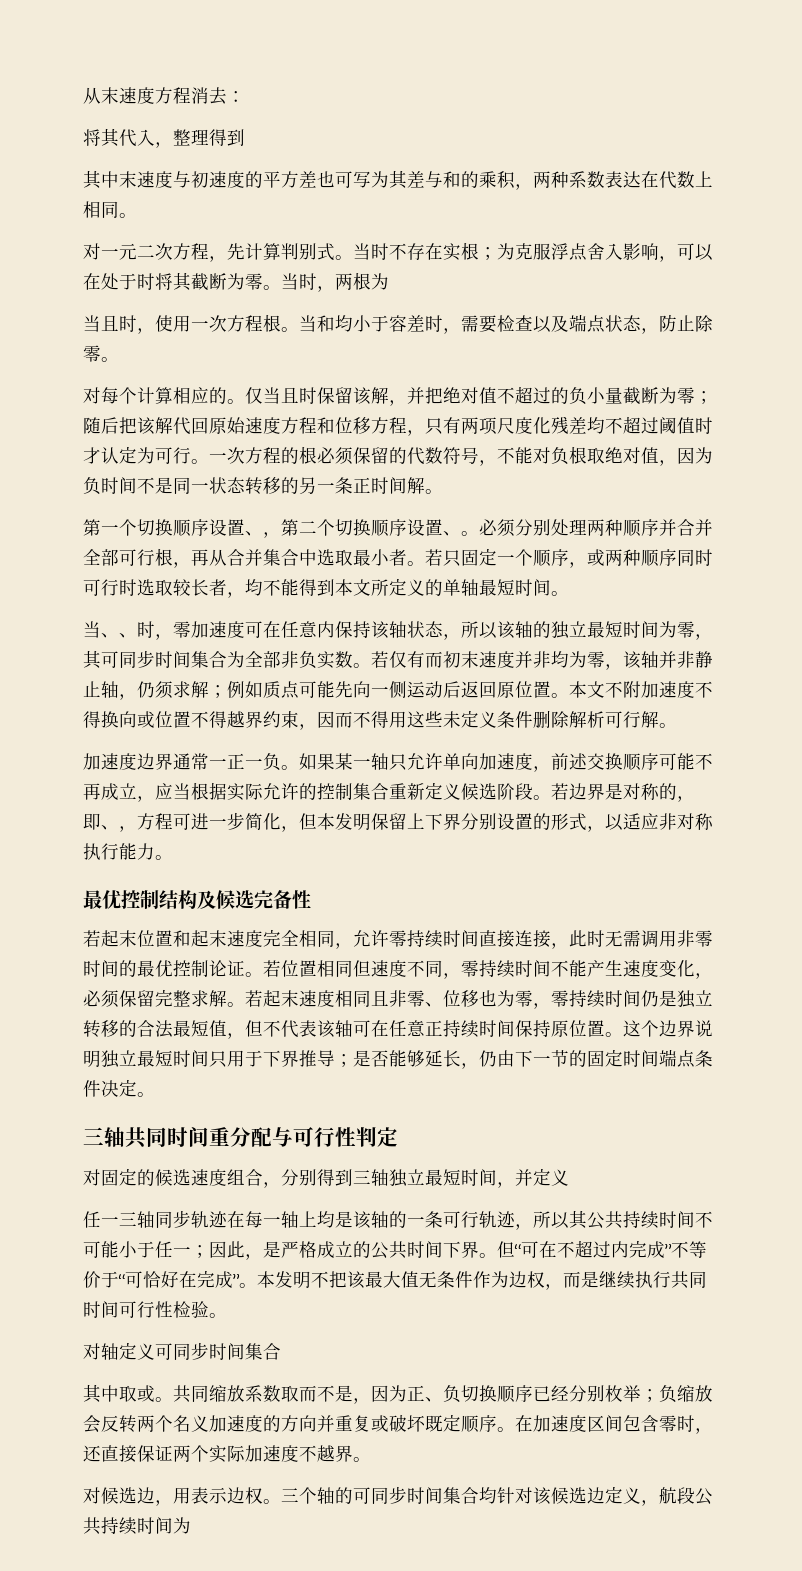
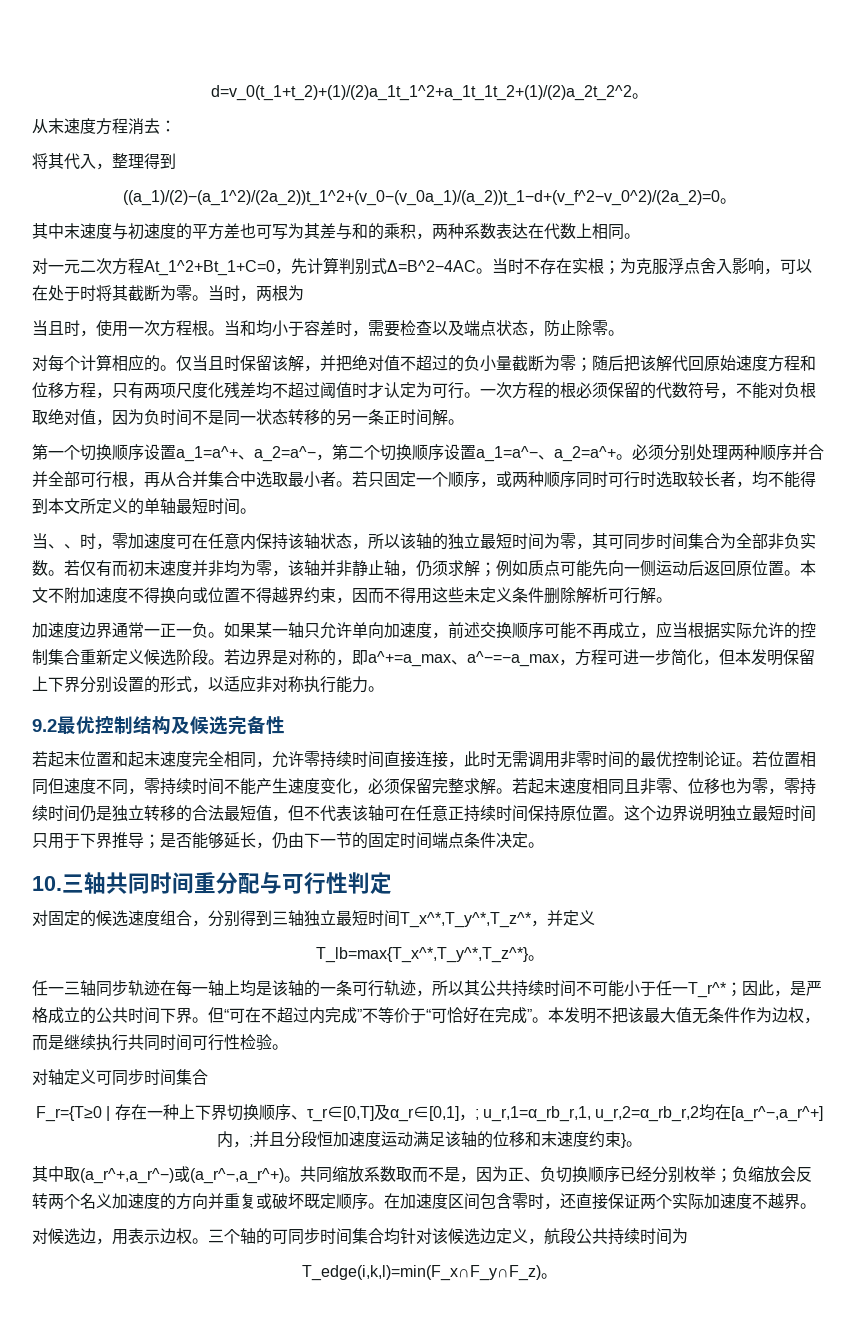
+ d=v_0(t_1+t_2)+(1)/(2)a_1t_1^2+a_1t_1t_2+(1)/(2)a_2t_2^2。
+ ((a_1)/(2)−(a_1^2)/(2a_2))t_1^2+(v_0−(v_0a_1)/(a_2))t_1−d+(v_f^2−v_0^2)/(2a_2)=0。
- 对一元二次方程，先计算判别式。
+ 对一元二次方程At_1^2+Bt_1+C=0，先计算判别式Δ=B^2−4AC。
- 第一个切换顺序设置、，第二个切换顺序设置、。
+ 第一个切换顺序设置a_1=a^+、a_2=a^−，第二个切换顺序设置a_1=a^−、a_2=a^+。
- 若边界是对称的，即、，方程可进一步简化，但本发明保留上下界分别设置的形式，以适应非对称执行能力。
+ 若边界是对称的，即a^+=a_max、a^−=−a_max，方程可进一步简化，但本发明保留上下界分别设置的形式，以适应非对称执行能力。
- 最优控制结构及候选完备性
+ 9.2最优控制结构及候选完备性
- 三轴共同时间重分配与可行性判定
+ 10.三轴共同时间重分配与可行性判定
- 对固定的候选速度组合，分别得到三轴独立最短时间，并定义
+ 对固定的候选速度组合，分别得到三轴独立最短时间T_x^*,T_y^*,T_z^*，并定义
+ T_lb=max{T_x^*,T_y^*,T_z^*}。
- 任一三轴同步轨迹在每一轴上均是该轴的一条可行轨迹，所以其公共持续时间不可能小于任一；因此，是严格成立的公共时间下界。
+ 任一三轴同步轨迹在每一轴上均是该轴的一条可行轨迹，所以其公共持续时间不可能小于任一T_r^*；因此，是严格成立的公共时间下界。
+ F_r={T≥0 | 存在一种上下界切换顺序、τ_r∈[0,T]及α_r∈[0,1]，; u_r,1=α_rb_r,1, u_r,2=α_rb_r,2均在[a_r^−,a_r^+]内，;并且分段恒加速度运动满足该轴的位移和末速度约束}。
- 其中取或。
+ 其中取(a_r^+,a_r^−)或(a_r^−,a_r^+)。
+ T_edge(i,k,l)=min(F_x∩F_y∩F_z)。

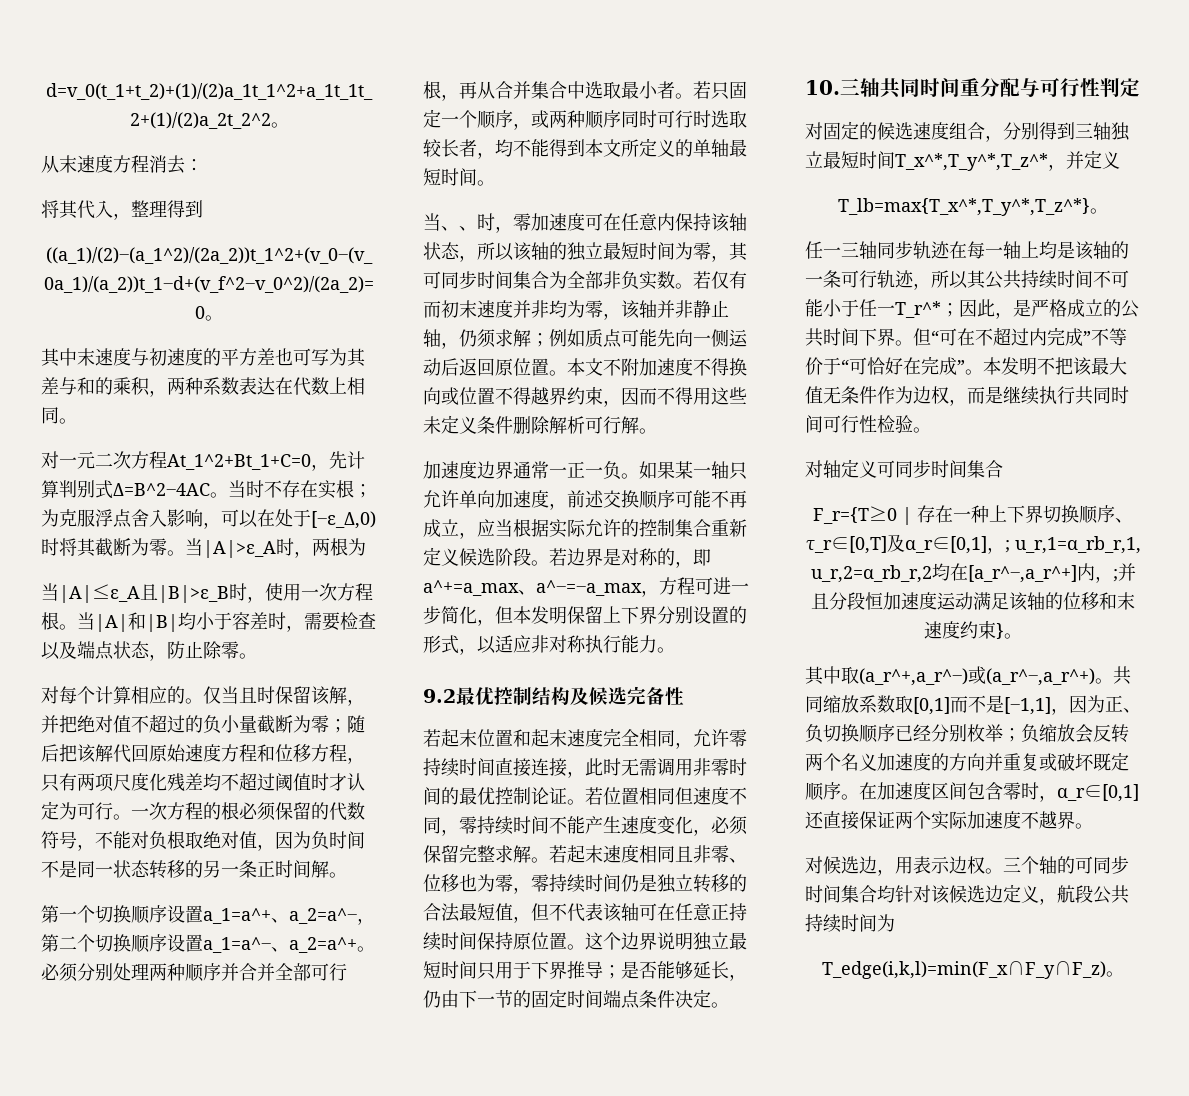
- 当时不存在实根；为克服浮点舍入影响，可以在处于时将其截断为零。
+ 当时不存在实根；为克服浮点舍入影响，可以在处于[−ε_Δ,0)时将其截断为零。
- 当时，两根为
+ 当|A|>ε_A时，两根为
- 当且时，使用一次方程根。
+ 当|A|≤ε_A且|B|>ε_B时，使用一次方程根。
- 当和均小于容差时，需要检查以及端点状态，防止除零。
+ 当|A|和|B|均小于容差时，需要检查以及端点状态，防止除零。
- 共同缩放系数取而不是，因为正、负切换顺序已经分别枚举；负缩放会反转两个名义加速度的方向并重复或破坏既定顺序。
+ 共同缩放系数取[0,1]而不是[−1,1]，因为正、负切换顺序已经分别枚举；负缩放会反转两个名义加速度的方向并重复或破坏既定顺序。
- 在加速度区间包含零时，还直接保证两个实际加速度不越界。
+ 在加速度区间包含零时，α_r∈[0,1]还直接保证两个实际加速度不越界。

